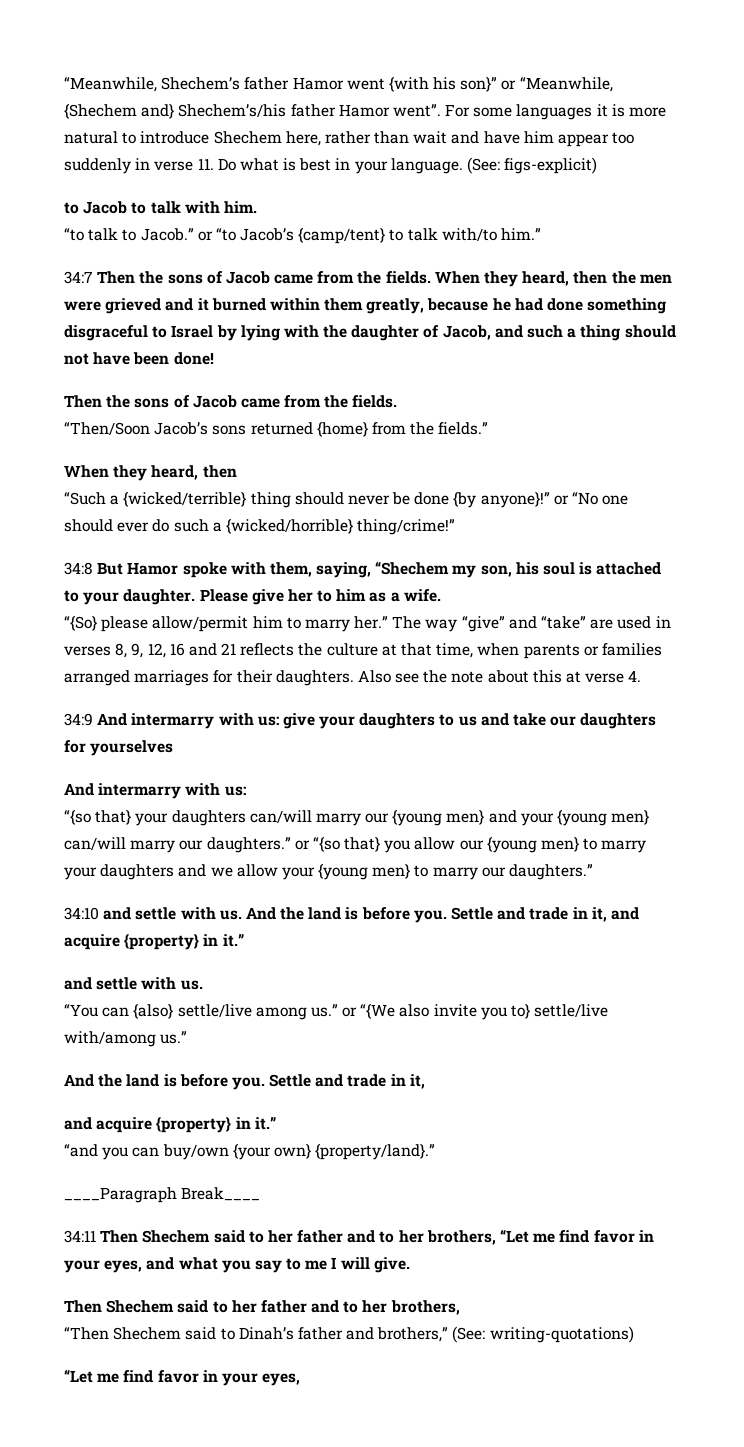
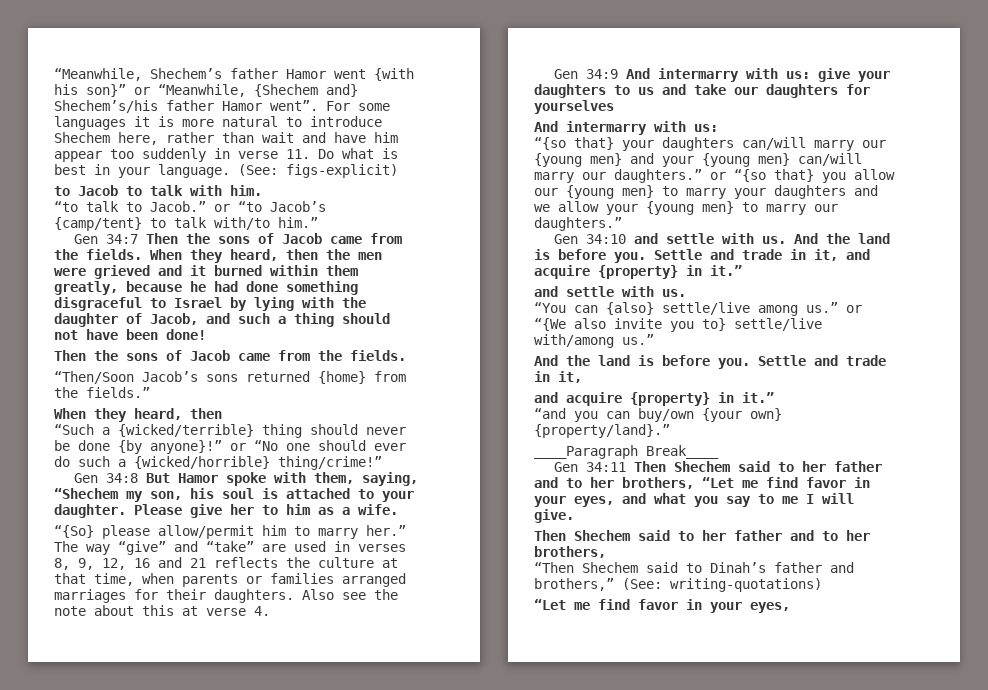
- 34:7 Then the sons of Jacob came from the fields.
+ Gen 34:7 Then the sons of Jacob came from the fields.
- 34:8 But Hamor spoke with them, saying, “Shechem my son, his soul is attached to your daughter.
+ Gen 34:8 But Hamor spoke with them, saying, “Shechem my son, his soul is attached to your daughter.
- 34:9 And intermarry with us: give your daughters to us and take our daughters for yourselves
+ Gen 34:9 And intermarry with us: give your daughters to us and take our daughters for yourselves
- 34:10 and settle with us.
+ Gen 34:10 and settle with us.
- 34:11 Then Shechem said to her father and to her brothers, “Let me find favor in your eyes, and what you say to me I will give.
+ Gen 34:11 Then Shechem said to her father and to her brothers, “Let me find favor in your eyes, and what you say to me I will give.

